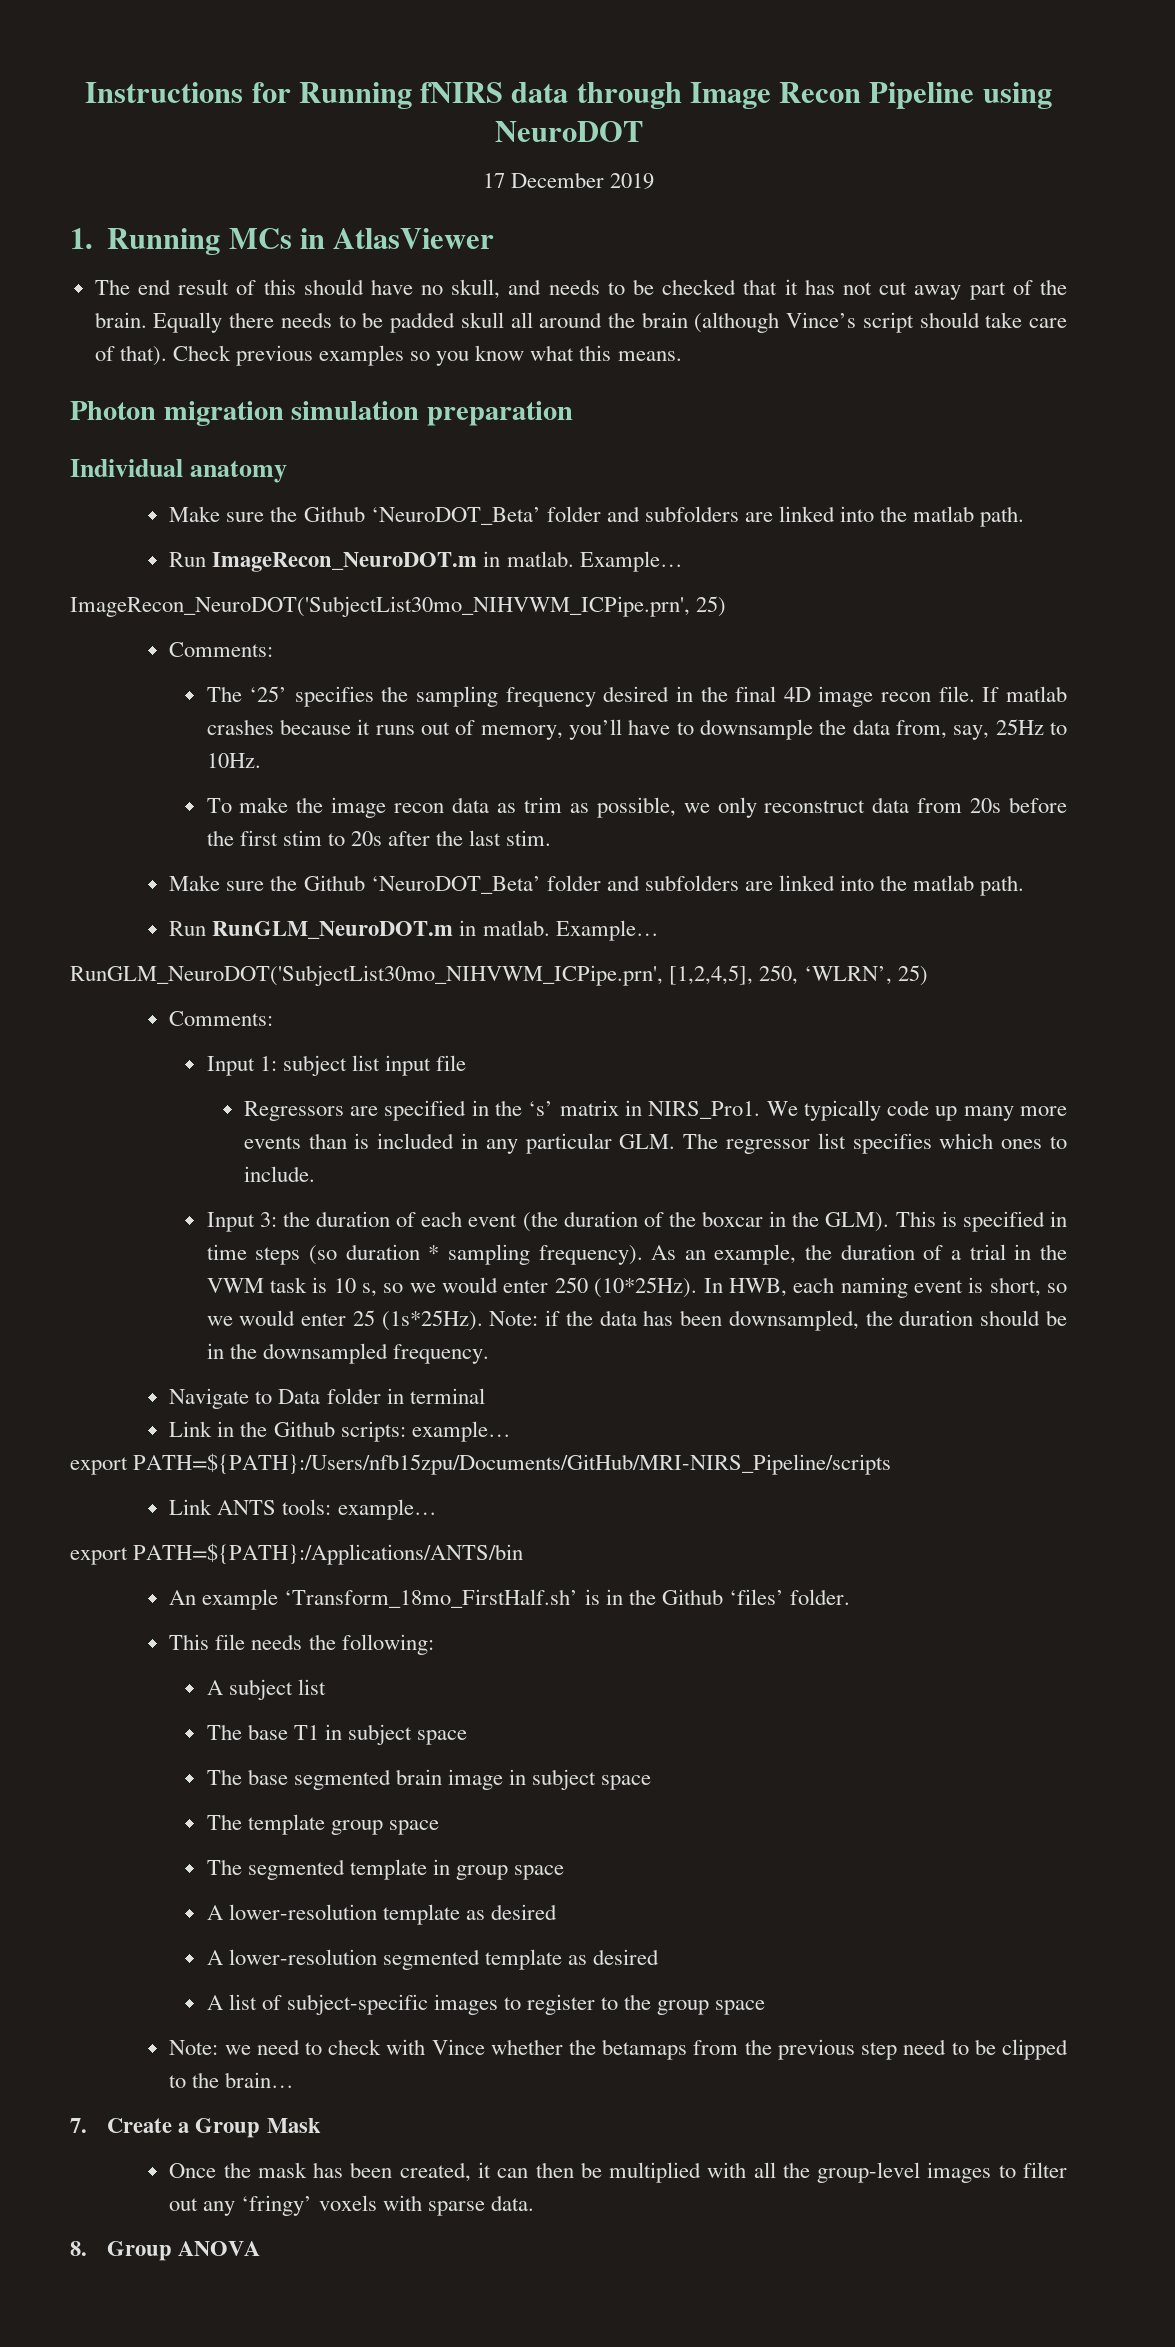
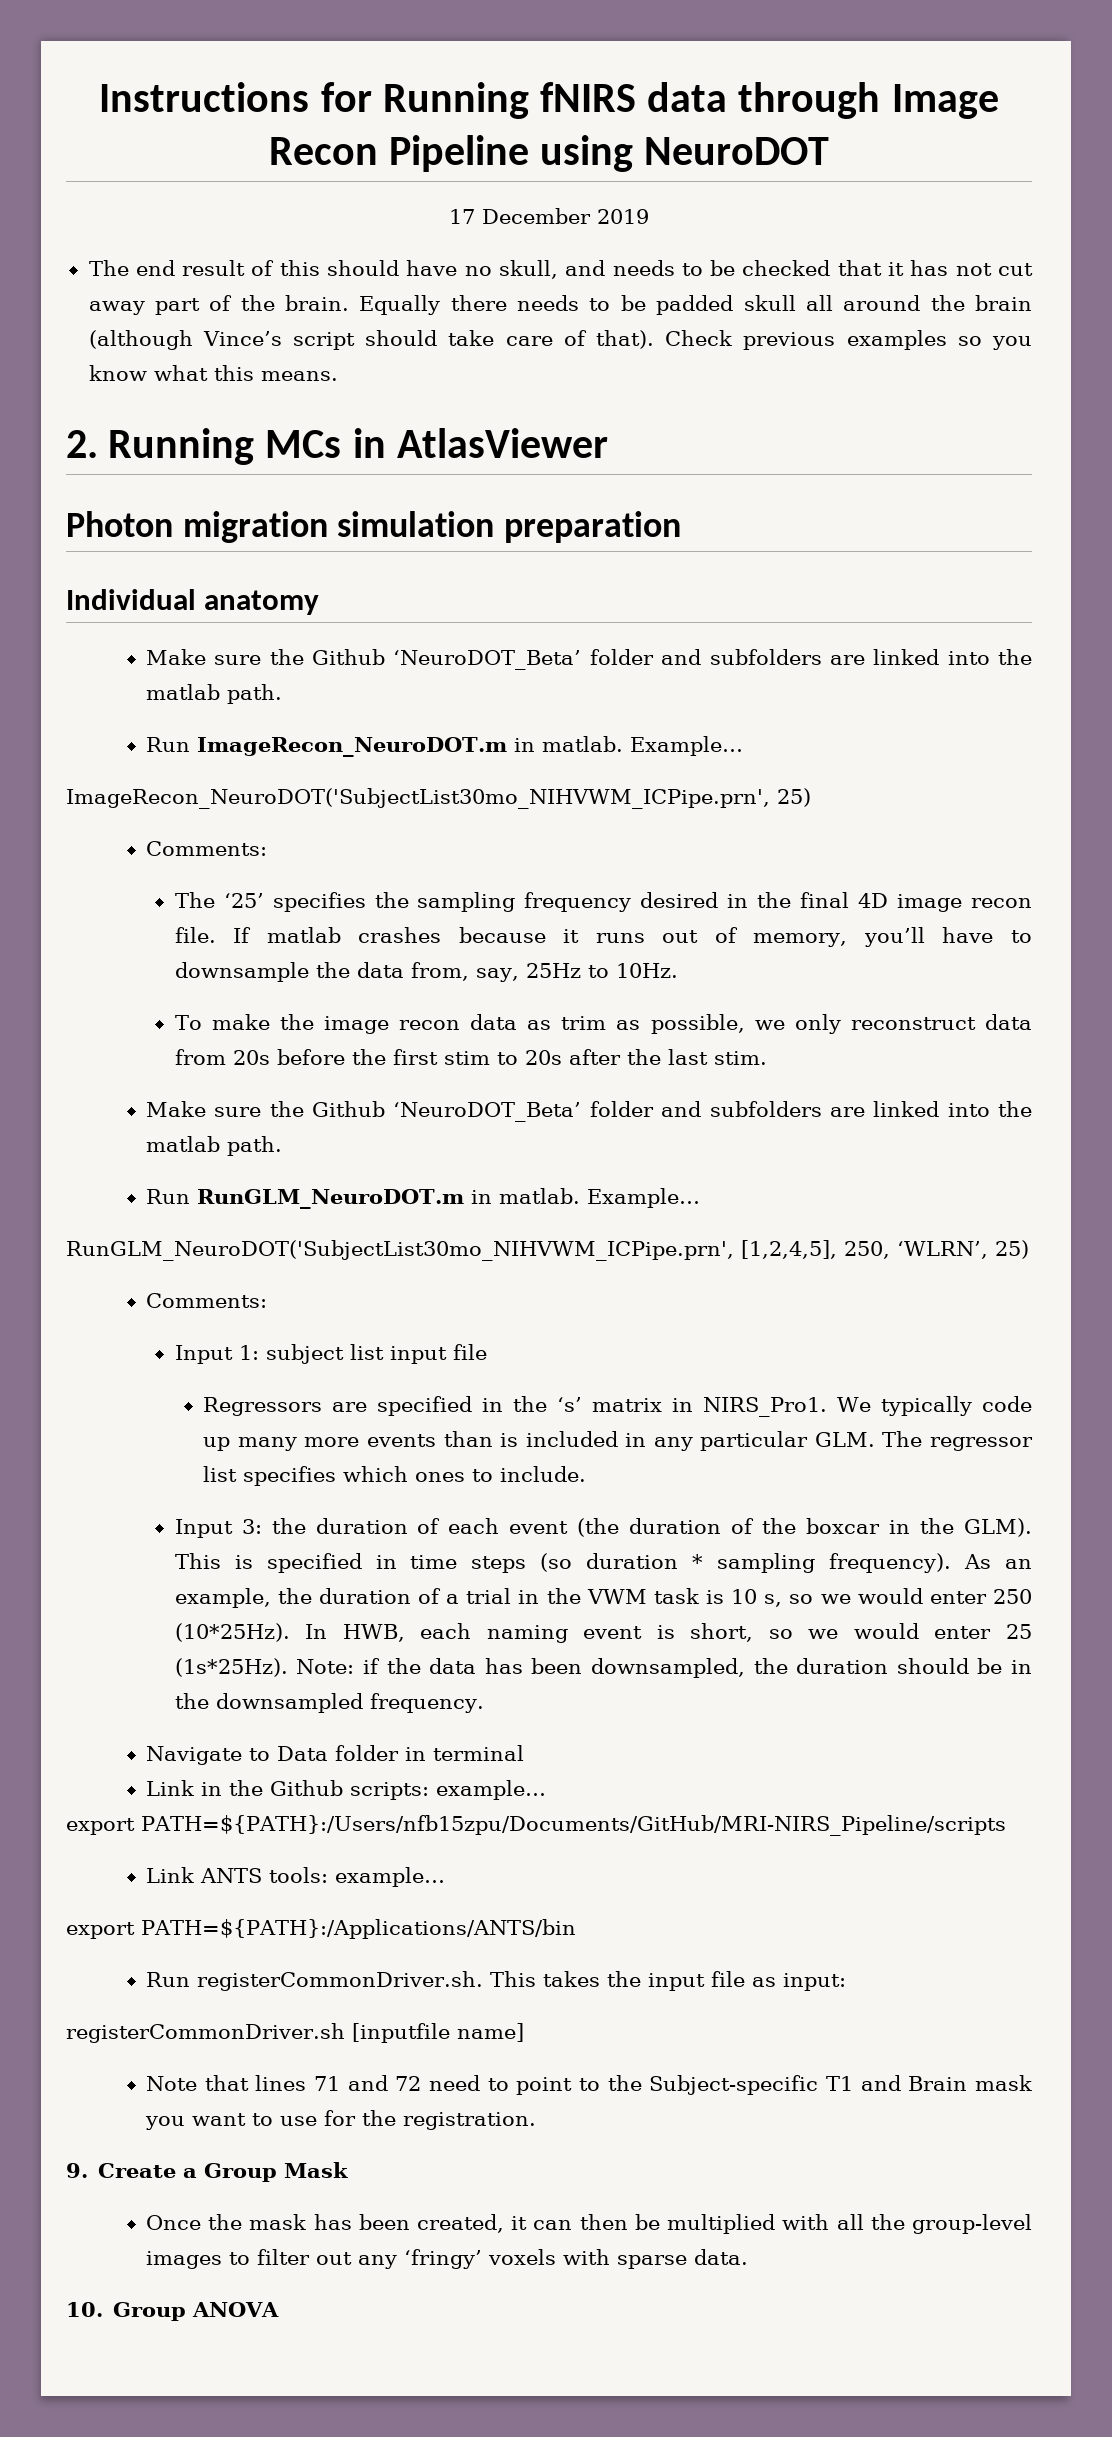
- 1. Running MCs in AtlasViewer
+ 2. Running MCs in AtlasViewer
- An example ‘Transform_18mo_FirstHalf.sh’ is in the Github ‘files’ folder.
- This file needs the following:
- A subject list
- The base T1 in subject space
- The base segmented brain image in subject space
- The template group space
- The segmented template in group space
- A lower-resolution template as desired
- A lower-resolution segmented template as desired
- A list of subject-specific images to register to the group space
- Note: we need to check with Vince whether the betamaps from the previous step need to be clipped to the brain…
- 7. Create a Group Mask
+ Run registerCommonDriver.sh. This takes the input file as input:
+ registerCommonDriver.sh [inputfile name]
+ Note that lines 71 and 72 need to point to the Subject-specific T1 and Brain mask you want to use for the registration.
+ 9. Create a Group Mask
- 8. Group ANOVA
+ 10. Group ANOVA

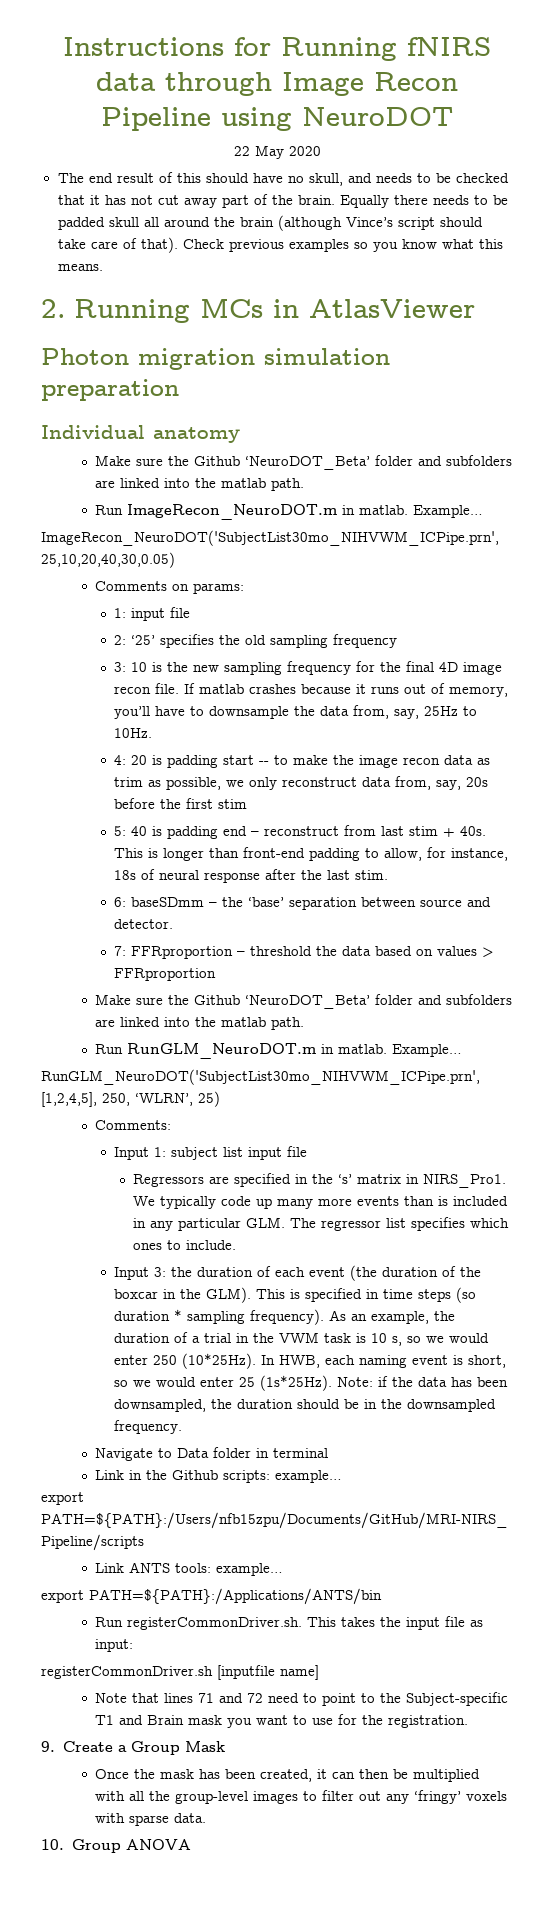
- 17 December 2019
+ 22 May 2020
- ImageRecon_NeuroDOT('SubjectList30mo_NIHVWM_ICPipe.prn', 25)
- Comments:
- The ‘25’ specifies the sampling frequency desired in the final 4D image recon file.
+ ImageRecon_NeuroDOT('SubjectList30mo_NIHVWM_ICPipe.prn', 25,10,20,40,30,0.05)
+ Comments on params:
+ 1: input file
+ 2: ‘25’ specifies the old sampling frequency
+ 3: 10 is the new sampling frequency for the final 4D image recon file.
- To make the image recon data as trim as possible, we only reconstruct data from 20s before the first stim to 20s after the last stim.
+ 4: 20 is padding start -- to make the image recon data as trim as possible, we only reconstruct data from, say, 20s before the first stim
+ 5: 40 is padding end – reconstruct from last stim + 40s. This is longer than front-end padding to allow, for instance, 18s of neural response after the last stim.
+ 6: baseSDmm – the ‘base’ separation between source and detector.
+ 7: FFRproportion – threshold the data based on values > FFRproportion

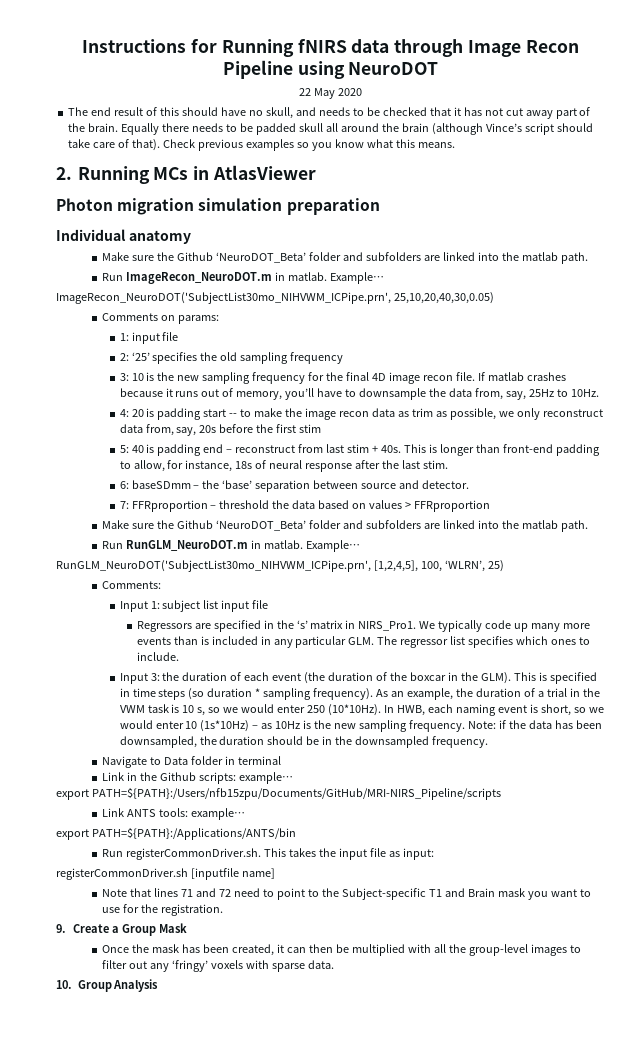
- RunGLM_NeuroDOT('SubjectList30mo_NIHVWM_ICPipe.prn', [1,2,4,5], 250, ‘WLRN’, 25)
+ RunGLM_NeuroDOT('SubjectList30mo_NIHVWM_ICPipe.prn', [1,2,4,5], 100, ‘WLRN’, 25)
- As an example, the duration of a trial in the VWM task is 10 s, so we would enter 250 (10*25Hz).
+ As an example, the duration of a trial in the VWM task is 10 s, so we would enter 250 (10*10Hz).
- In HWB, each naming event is short, so we would enter 25 (1s*25Hz).
+ In HWB, each naming event is short, so we would enter 10 (1s*10Hz) – as 10Hz is the new sampling frequency.
- 10. Group ANOVA
+ 10. Group Analysis

